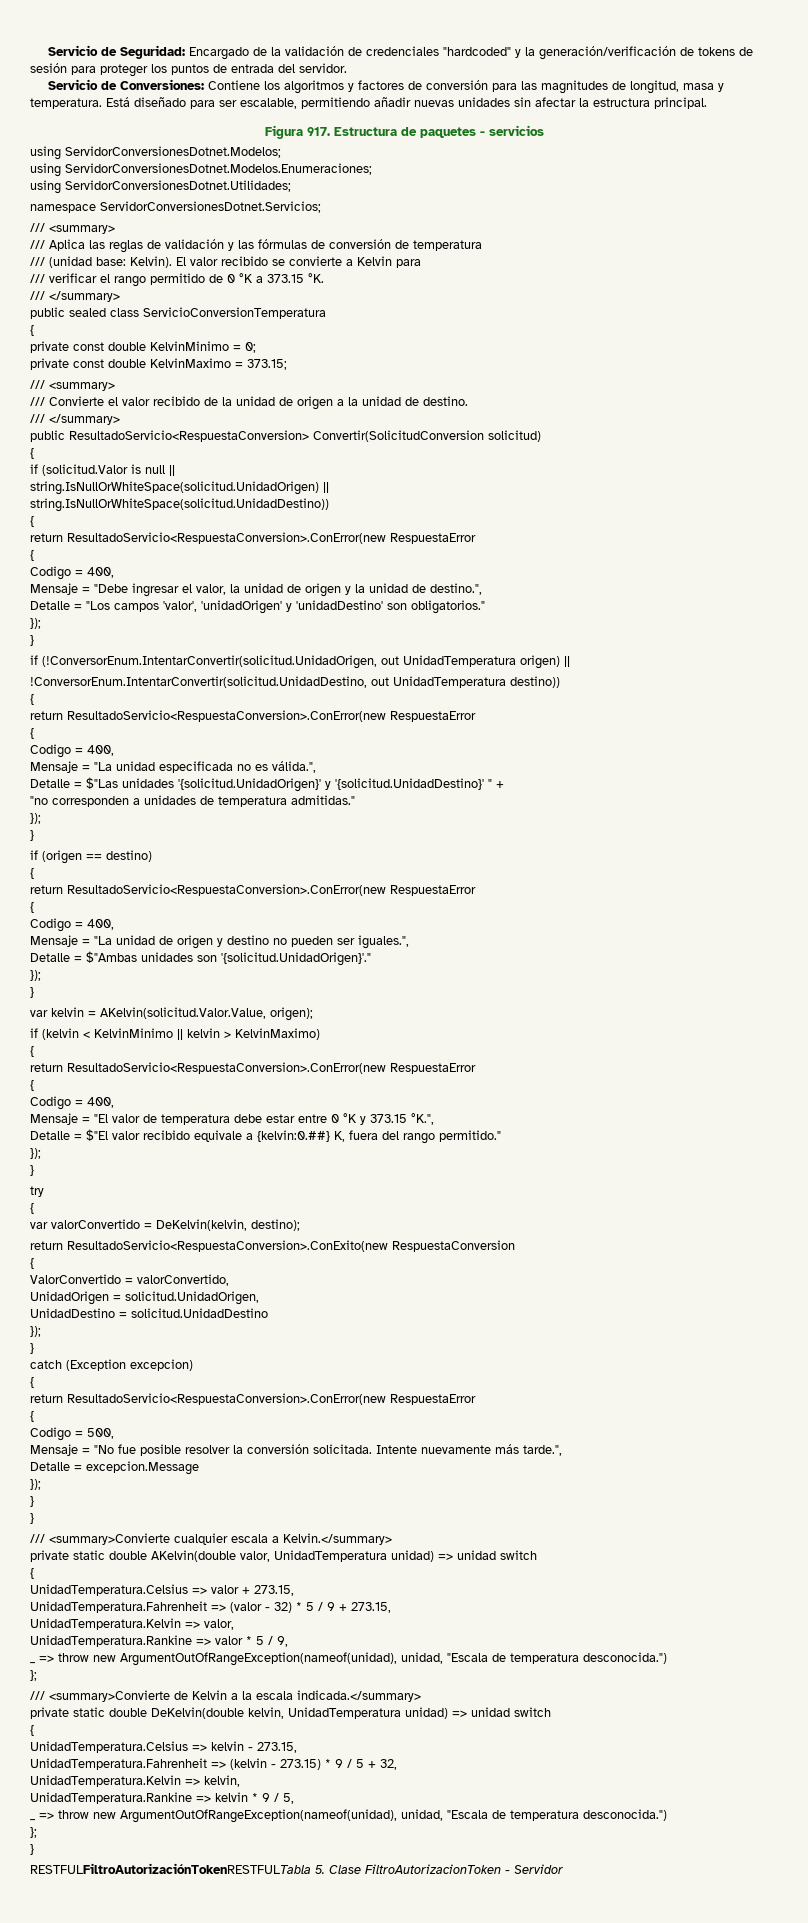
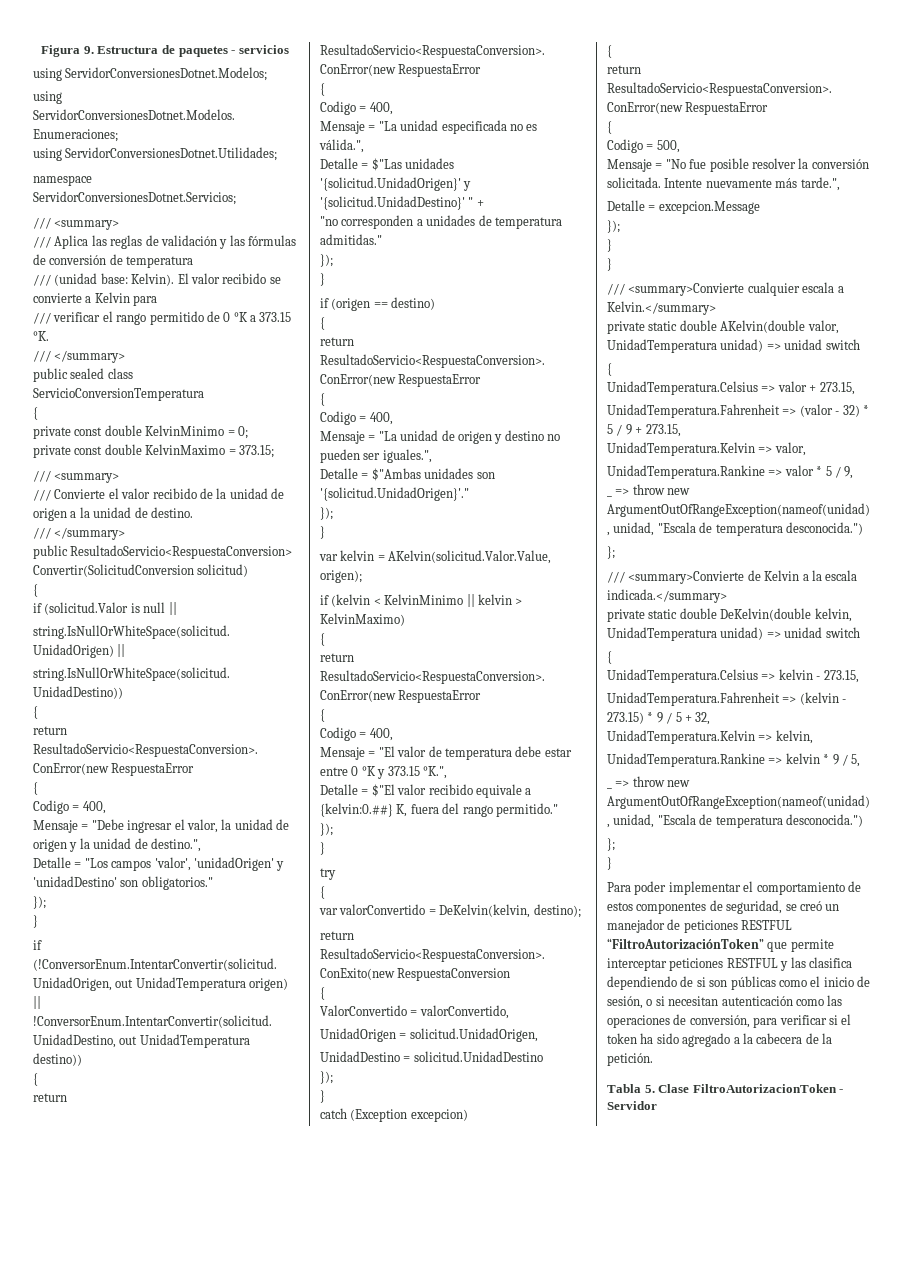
- Servicio de Seguridad: Encargado de la validación de credenciales "hardcoded" y la generación/verificación de tokens de sesión para proteger los puntos de entrada del servidor.
- Servicio de Conversiones: Contiene los algoritmos y factores de conversión para las magnitudes de longitud, masa y temperatura. Está diseñado para ser escalable, permitiendo añadir nuevas unidades sin afectar la estructura principal.
- Figura 917. Estructura de paquetes - servicios
+ Figura 9. Estructura de paquetes - servicios
- RESTFULFiltroAutorizaciónTokenRESTFULTabla 5. Clase FiltroAutorizacionToken - Servidor
+ Para poder implementar el comportamiento de estos componentes de seguridad, se creó un manejador de peticiones RESTFUL “FiltroAutorizaciónToken” que permite interceptar peticiones RESTFUL y las clasifica dependiendo de si son públicas como el inicio de sesión, o si necesitan autenticación como las operaciones de conversión, para verificar si el token ha sido agregado a la cabecera de la petición.
+ Tabla 5. Clase FiltroAutorizacionToken - Servidor

